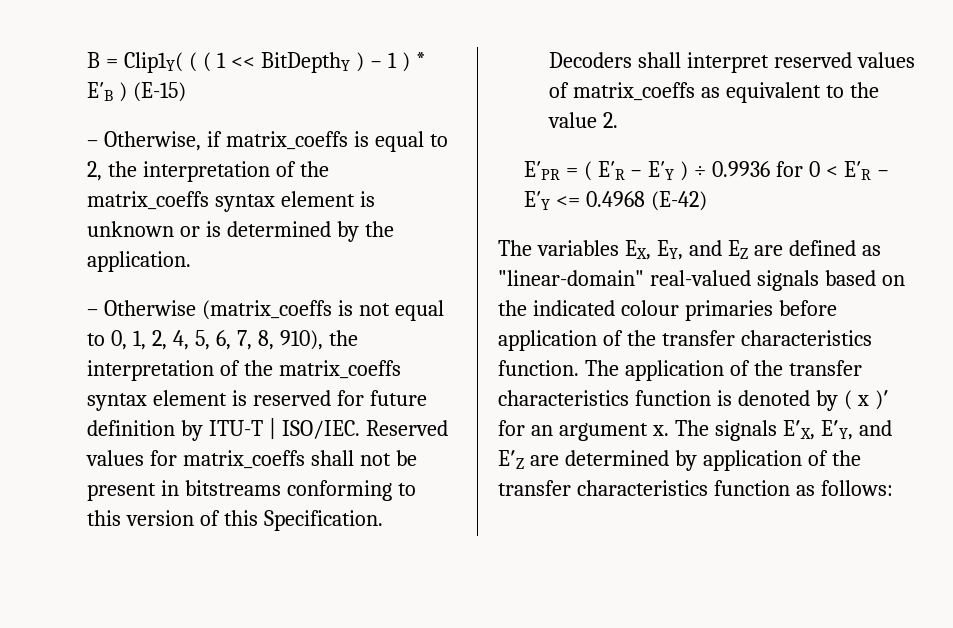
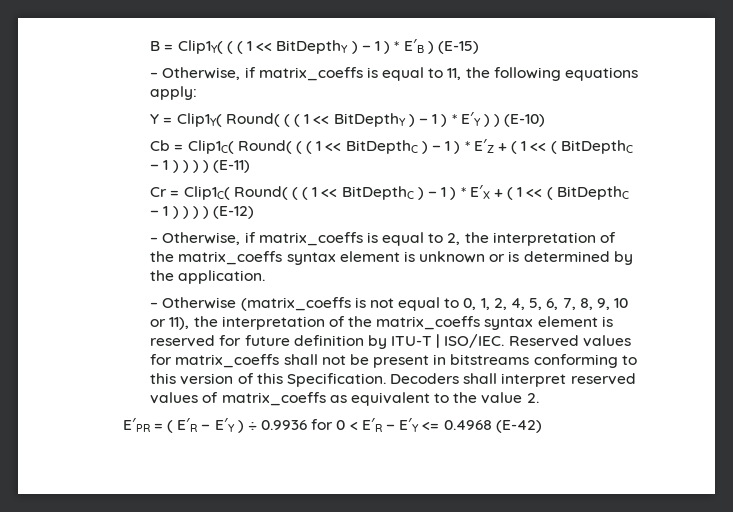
+ – Otherwise, if matrix_coeffs is equal to 11, the following equations apply:
+ Y = Clip1Y( Round( ( ( 1 << BitDepthY ) − 1 ) * E′Y ) ) (E-10)
+ Cb = Clip1C( Round( ( ( 1 << BitDepthC ) − 1 ) * E′Z + ( 1 << ( BitDepthC − 1 ) ) ) ) (E-11)
+ Cr = Clip1C( Round( ( ( 1 << BitDepthC ) − 1 ) * E′X + ( 1 << ( BitDepthC − 1 ) ) ) ) (E-12)
- – Otherwise (matrix_coeffs is not equal to 0, 1, 2, 4, 5, 6, 7, 8, 910), the interpretation of the matrix_coeffs syntax element is reserved for future definition by ITU-T | ISO/IEC.
+ – Otherwise (matrix_coeffs is not equal to 0, 1, 2, 4, 5, 6, 7, 8, 9, 10 or 11), the interpretation of the matrix_coeffs syntax element is reserved for future definition by ITU-T | ISO/IEC.
- The variables EX, EY, and EZ are defined as "linear-domain" real-valued signals based on the indicated colour primaries before application of the transfer characteristics function. The application of the transfer characteristics function is denoted by ( x )′ for an argument x. The signals E′X, E′Y, and E′Z are determined by application of the transfer characteristics function as follows:

